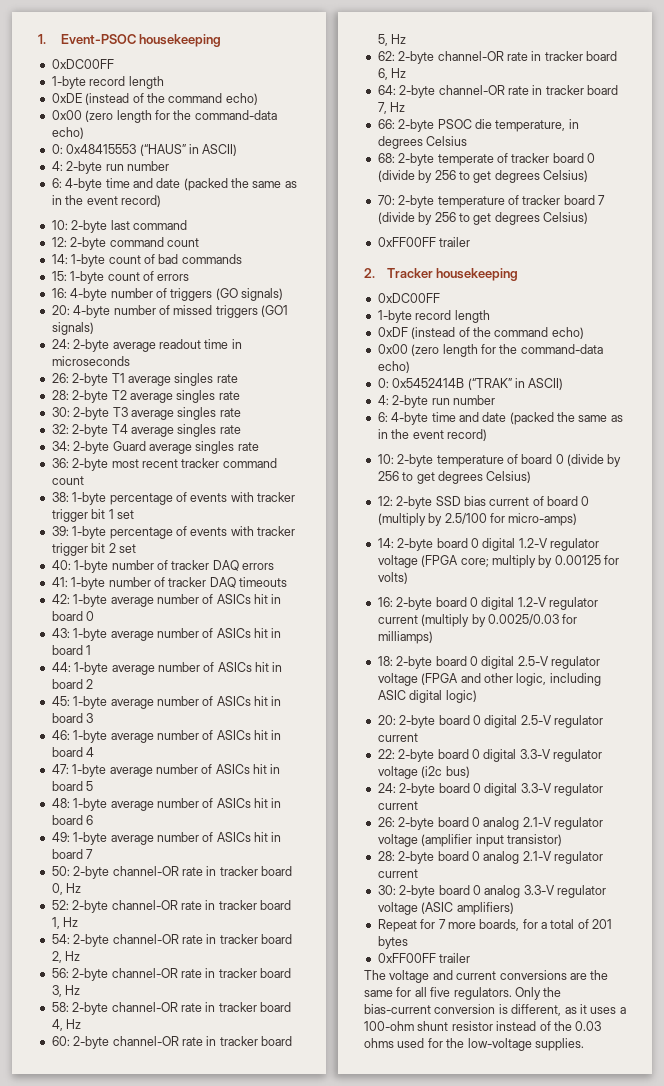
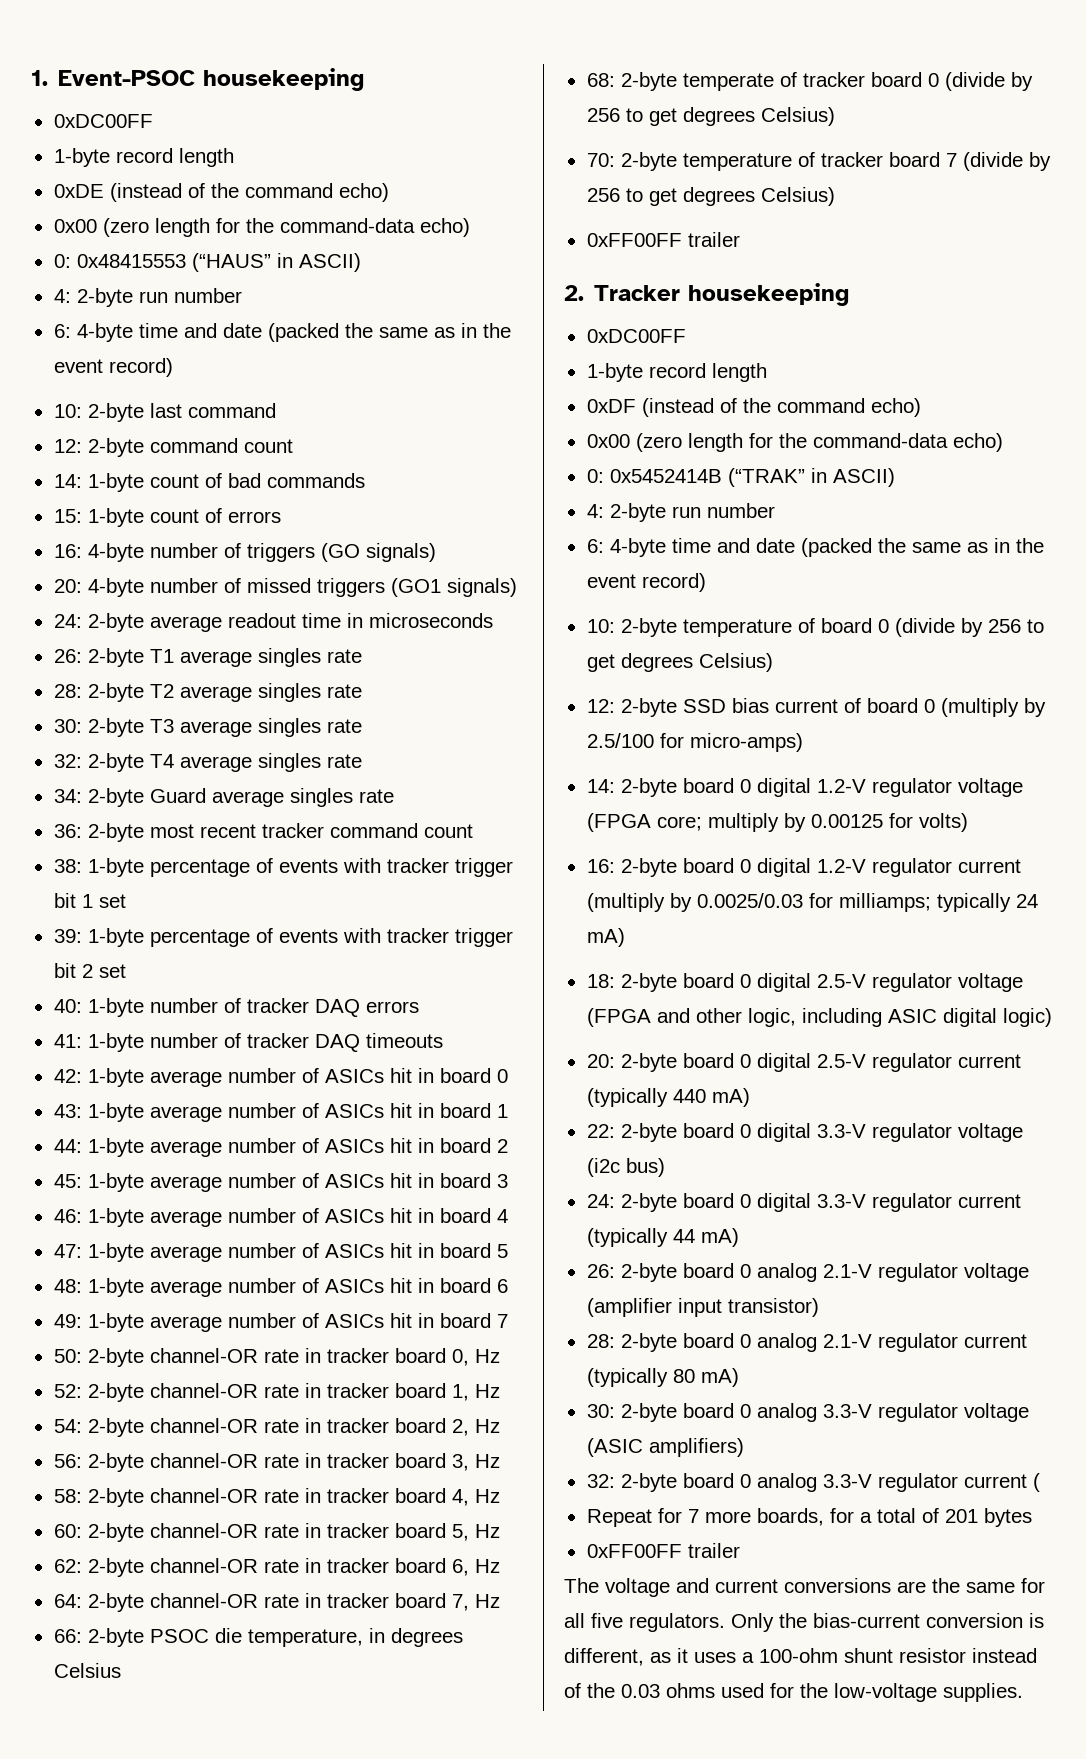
- 16: 2-byte board 0 digital 1.2-V regulator current (multiply by 0.0025/0.03 for milliamps)
+ 16: 2-byte board 0 digital 1.2-V regulator current (multiply by 0.0025/0.03 for milliamps; typically 24 mA)
- 20: 2-byte board 0 digital 2.5-V regulator current
+ 20: 2-byte board 0 digital 2.5-V regulator current (typically 440 mA)
- 24: 2-byte board 0 digital 3.3-V regulator current
+ 24: 2-byte board 0 digital 3.3-V regulator current (typically 44 mA)
- 28: 2-byte board 0 analog 2.1-V regulator current
+ 28: 2-byte board 0 analog 2.1-V regulator current (typically 80 mA)
+ 32: 2-byte board 0 analog 3.3-V regulator current (

